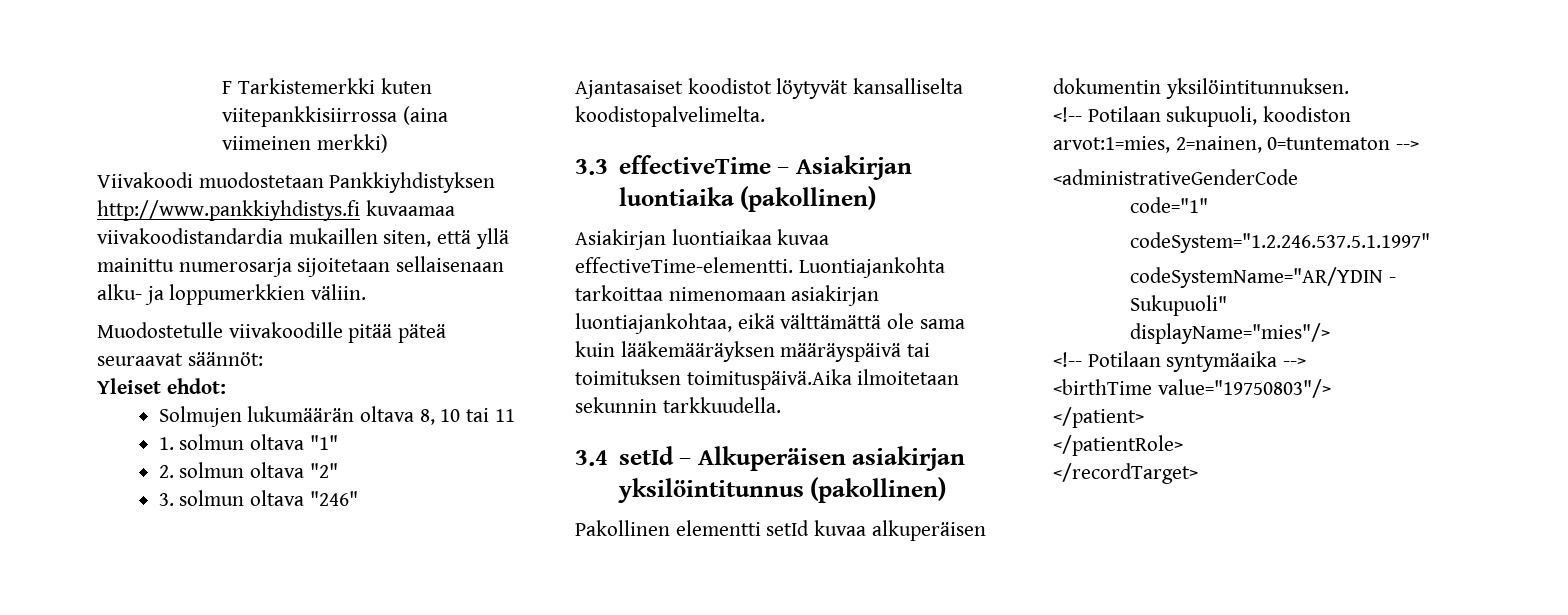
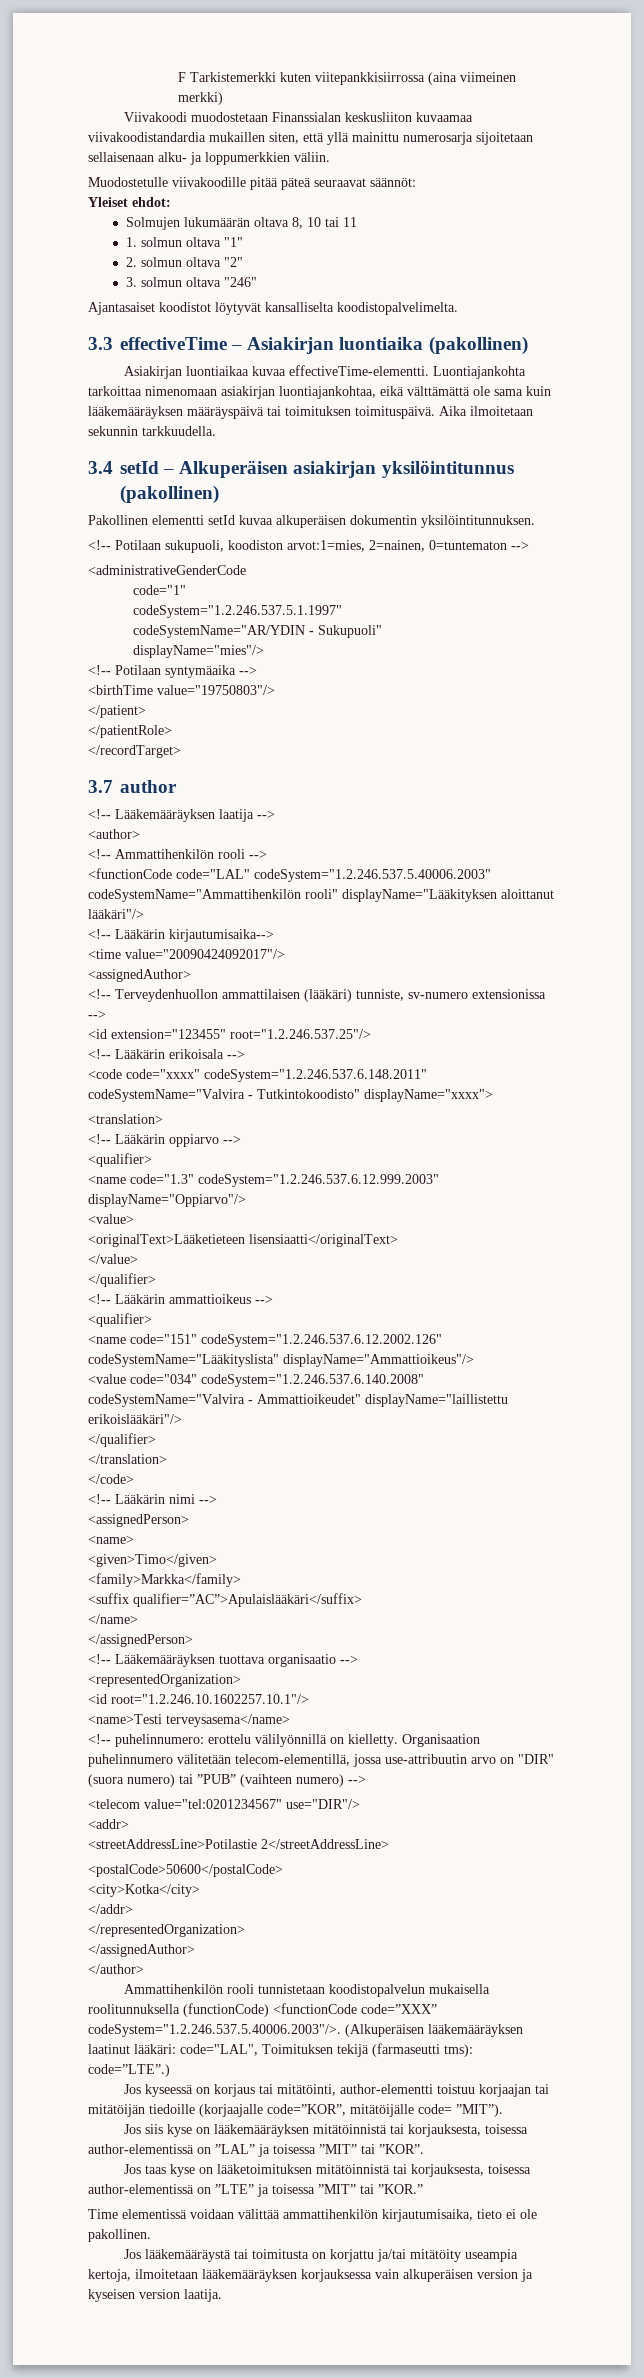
- Viivakoodi muodostetaan Pankkiyhdistyksen http://www.pankkiyhdistys.fi kuvaamaa viivakoodistandardia mukaillen siten, että yllä mainittu numerosarja sijoitetaan sellaisenaan alku- ja loppumerkkien väliin.
+ Viivakoodi muodostetaan Finanssialan keskusliiton kuvaamaa viivakoodistandardia mukaillen siten, että yllä mainittu numerosarja sijoitetaan sellaisenaan alku- ja loppumerkkien väliin.
- Luontiajankohta tarkoittaa nimenomaan asiakirjan luontiajankohtaa, eikä välttämättä ole sama kuin lääkemääräyksen määräyspäivä tai toimituksen toimituspäivä.Aika ilmoitetaan sekunnin tarkkuudella.
+ Luontiajankohta tarkoittaa nimenomaan asiakirjan luontiajankohtaa, eikä välttämättä ole sama kuin lääkemääräyksen määräyspäivä tai toimituksen toimituspäivä. Aika ilmoitetaan sekunnin tarkkuudella.
+ 3.7 author
+ <!-- Lääkemääräyksen laatija -->
+ <author>
+ <!-- Ammattihenkilön rooli -->
+ <functionCode code="LAL" codeSystem="1.2.246.537.5.40006.2003" codeSystemName="Ammattihenkilön rooli" displayName="Lääkityksen aloittanut lääkäri"/>
+ <!-- Lääkärin kirjautumisaika-->
+ <time value="20090424092017"/>
+ <assignedAuthor>
+ <!-- Terveydenhuollon ammattilaisen (lääkäri) tunniste, sv-numero extensionissa -->
+ <id extension="123455" root="1.2.246.537.25"/>
+ <!-- Lääkärin erikoisala -->
+ <code code="xxxx" codeSystem="1.2.246.537.6.148.2011" codeSystemName="Valvira - Tutkintokoodisto" displayName="xxxx">
+ <translation>
+ <!-- Lääkärin oppiarvo -->
+ <qualifier>
+ <name code="1.3" codeSystem="1.2.246.537.6.12.999.2003" displayName="Oppiarvo"/>
+ <value>
+ <originalText>Lääketieteen lisensiaatti</originalText>
+ </value>
+ </qualifier>
+ <!-- Lääkärin ammattioikeus -->
+ <qualifier>
+ <name code="151" codeSystem="1.2.246.537.6.12.2002.126" codeSystemName="Lääkityslista" displayName="Ammattioikeus"/>
+ <value code="034" codeSystem="1.2.246.537.6.140.2008" codeSystemName="Valvira - Ammattioikeudet" displayName="laillistettu erikoislääkäri"/>
+ </qualifier>
+ </translation>
+ </code>
+ <!-- Lääkärin nimi -->
+ <assignedPerson>
+ <name>
+ <given>Timo</given>
+ <family>Markka</family>
+ <suffix qualifier=”AC”>Apulaislääkäri</suffix>
+ </name>
+ </assignedPerson>
+ <!-- Lääkemääräyksen tuottava organisaatio -->
+ <representedOrganization>
+ <id root="1.2.246.10.1602257.10.1"/>
+ <name>Testi terveysasema</name>
+ <!-- puhelinnumero: erottelu välilyönnillä on kielletty. Organisaation puhelinnumero välitetään telecom-elementillä, jossa use-attribuutin arvo on "DIR" (suora numero) tai ”PUB” (vaihteen numero) -->
+ <telecom value="tel:0201234567" use="DIR"/>
+ <addr>
+ <streetAddressLine>Potilastie 2</streetAddressLine>
+ <postalCode>50600</postalCode>
+ <city>Kotka</city>
+ </addr>
+ </representedOrganization>
+ </assignedAuthor>
+ </author>
+ Ammattihenkilön rooli tunnistetaan koodistopalvelun mukaisella roolitunnuksella (functionCode) <functionCode code=”XXX” codeSystem="1.2.246.537.5.40006.2003"/>. (Alkuperäisen lääkemääräyksen laatinut lääkäri: code="LAL", Toimituksen tekijä (farmaseutti tms): code=”LTE”.)
+ Jos kyseessä on korjaus tai mitätöinti, author-elementti toistuu korjaajan tai mitätöijän tiedoille (korjaajalle code=”KOR”, mitätöijälle code= ”MIT”).
+ Jos siis kyse on lääkemääräyksen mitätöinnistä tai korjauksesta, toisessa author-elementissä on ”LAL” ja toisessa ”MIT” tai ”KOR”.
+ Jos taas kyse on lääketoimituksen mitätöinnistä tai korjauksesta, toisessa author-elementissä on ”LTE” ja toisessa ”MIT” tai ”KOR.”
+ Time elementissä voidaan välittää ammattihenkilön kirjautumisaika, tieto ei ole pakollinen.
+ Jos lääkemääräystä tai toimitusta on korjattu ja/tai mitätöity useampia kertoja, ilmoitetaan lääkemääräyksen korjauksessa vain alkuperäisen version ja kyseisen version laatija.

